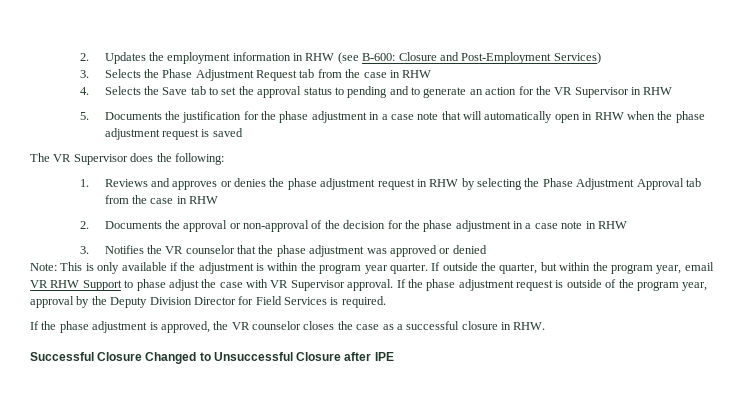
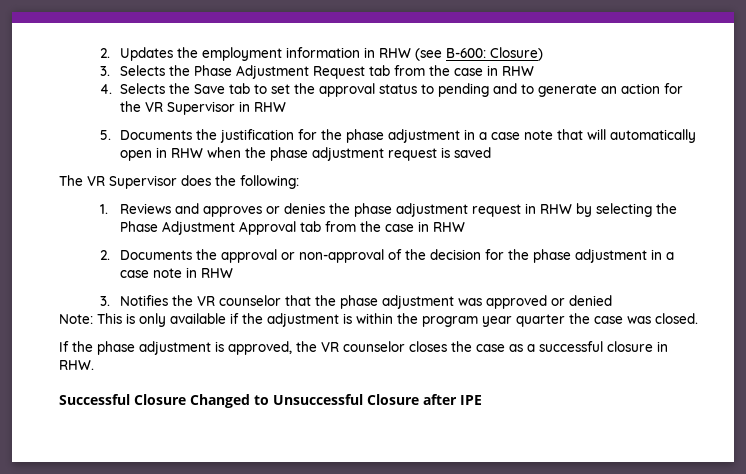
- 2. Updates the employment information in RHW (see B-600: Closure and Post-Employment Services)
+ 2. Updates the employment information in RHW (see B-600: Closure)
- Note: This is only available if the adjustment is within the program year quarter. If outside the quarter, but within the program year, email VR RHW Support to phase adjust the case with VR Supervisor approval. If the phase adjustment request is outside of the program year, approval by the Deputy Division Director for Field Services is required.
+ Note: This is only available if the adjustment is within the program year quarter the case was closed.

